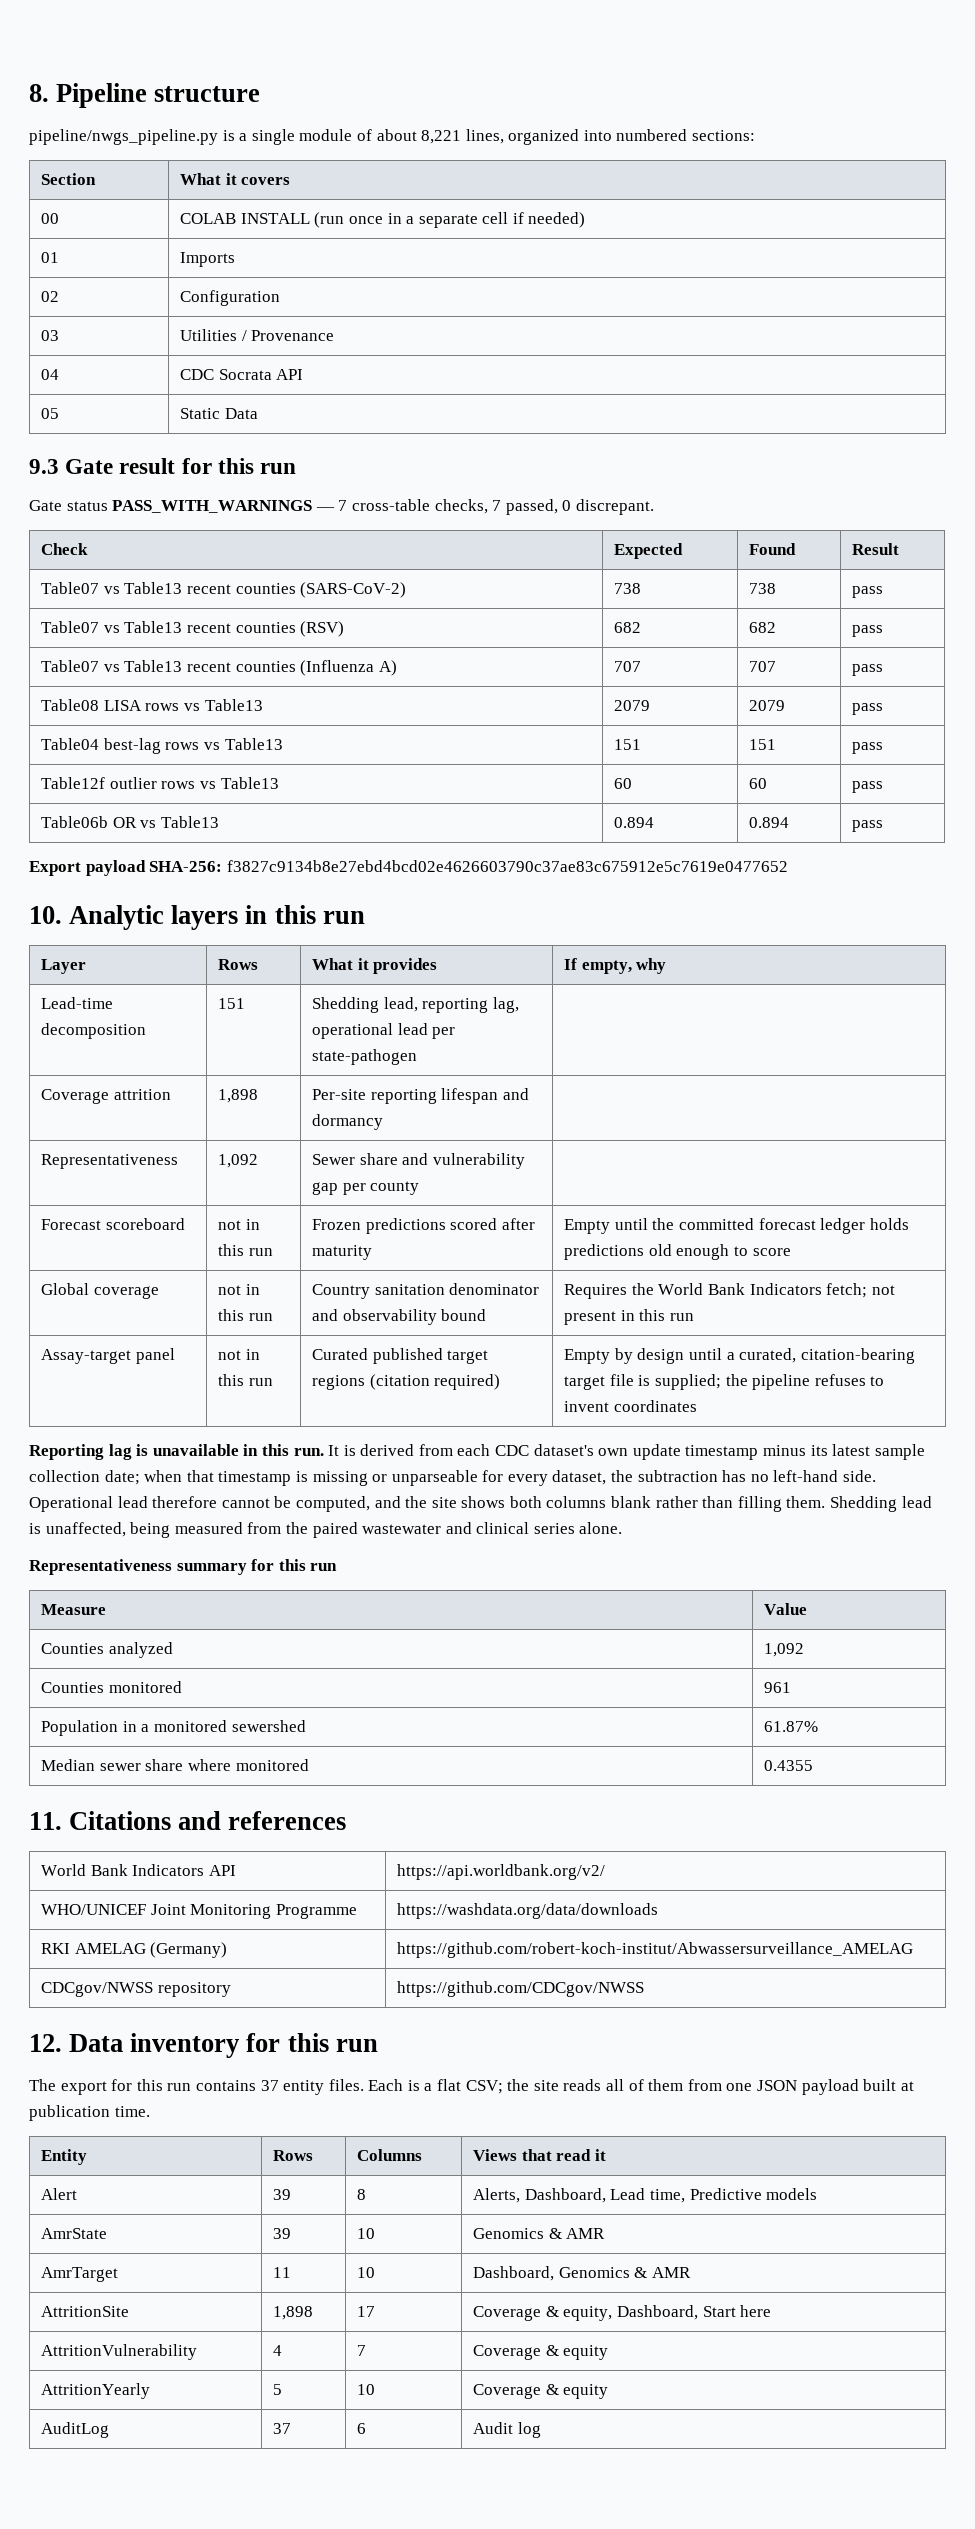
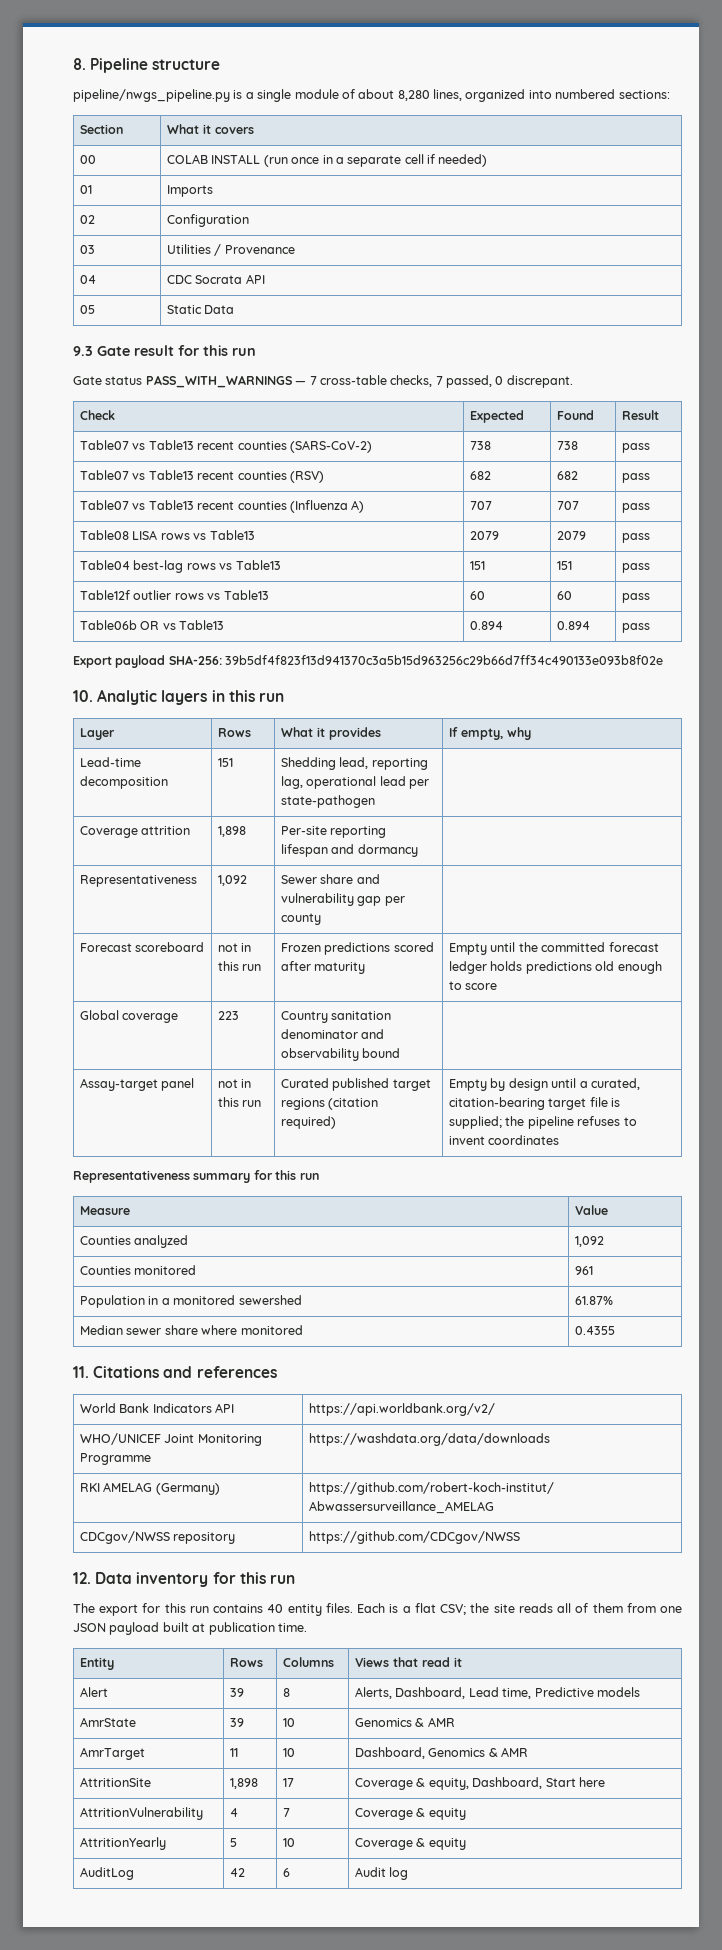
- pipeline/nwgs_pipeline.py is a single module of about 8,221 lines, organized into numbered sections:
+ pipeline/nwgs_pipeline.py is a single module of about 8,280 lines, organized into numbered sections:
- Export payload SHA-256: f3827c9134b8e27ebd4bcd02e4626603790c37ae83c675912e5c7619e0477652
+ Export payload SHA-256: 39b5df4f823f13d941370c3a5b15d963256c29b66d7ff34c490133e093b8f02e
- Global coverage | not in this run | Country sanitation denominator and observability bound | Requires the World Bank Indicators fetch; not present in this run
+ Global coverage | 223 | Country sanitation denominator and observability bound |
- Reporting lag is unavailable in this run. It is derived from each CDC dataset's own update timestamp minus its latest sample collection date; when that timestamp is missing or unparseable for every dataset, the subtraction has no left-hand side. Operational lead therefore cannot be computed, and the site shows both columns blank rather than filling them. Shedding lead is unaffected, being measured from the paired wastewater and clinical series alone.
- The export for this run contains 37 entity files.
+ The export for this run contains 40 entity files.
- AuditLog | 37 | 6 | Audit log
+ AuditLog | 42 | 6 | Audit log

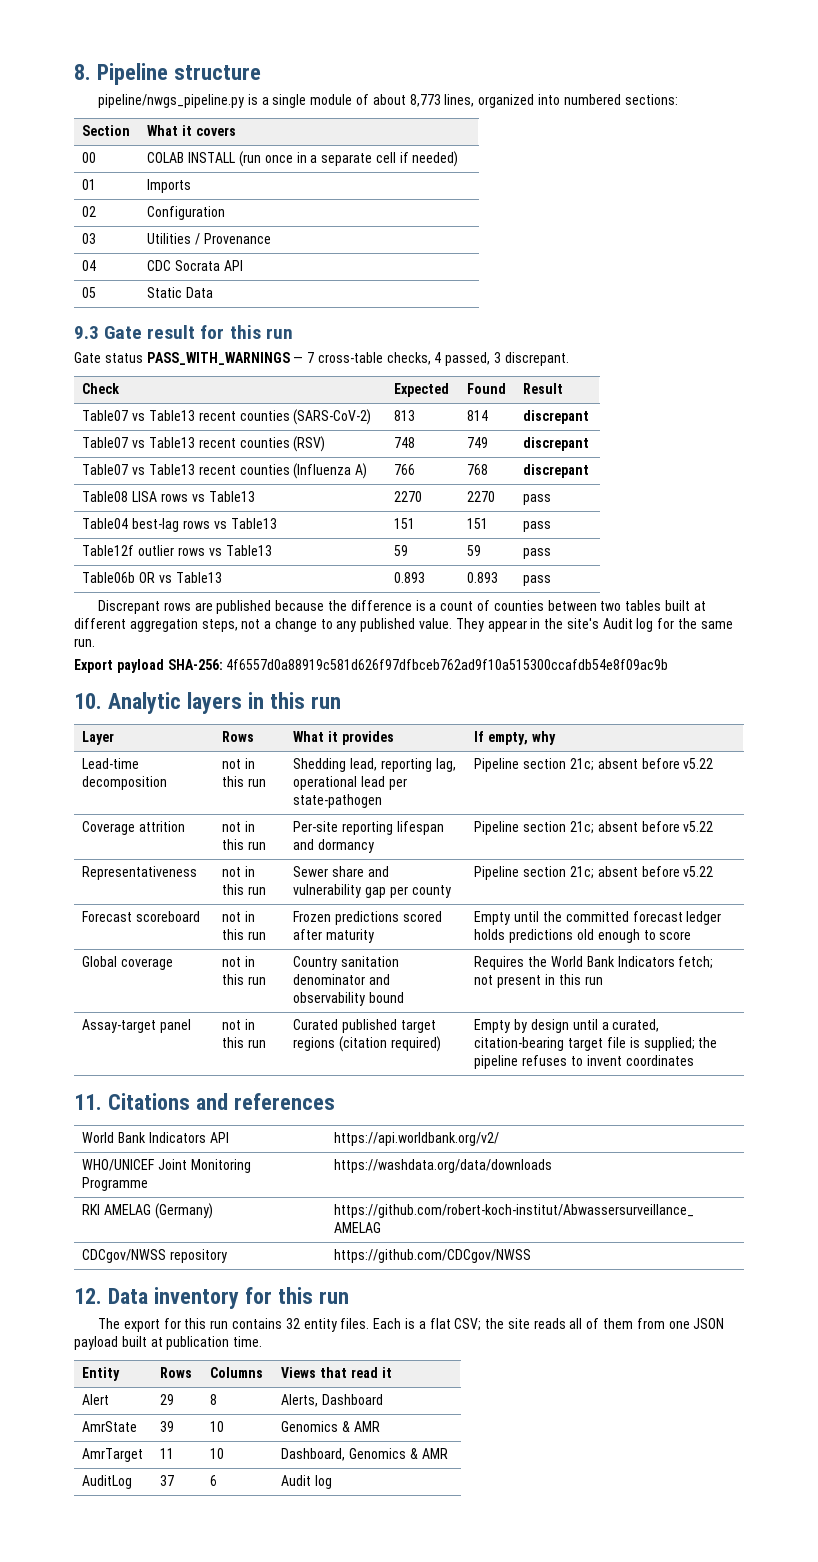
- pipeline/nwgs_pipeline.py is a single module of about 8,280 lines, organized into numbered sections:
+ pipeline/nwgs_pipeline.py is a single module of about 8,773 lines, organized into numbered sections:
- Gate status PASS_WITH_WARNINGS — 7 cross-table checks, 7 passed, 0 discrepant.
+ Gate status PASS_WITH_WARNINGS — 7 cross-table checks, 4 passed, 3 discrepant.
- Table07 vs Table13 recent counties (SARS-CoV-2) | 738 | 738 | pass
+ Table07 vs Table13 recent counties (SARS-CoV-2) | 813 | 814 | discrepant
- Table07 vs Table13 recent counties (RSV) | 682 | 682 | pass
+ Table07 vs Table13 recent counties (RSV) | 748 | 749 | discrepant
- Table07 vs Table13 recent counties (Influenza A) | 707 | 707 | pass
+ Table07 vs Table13 recent counties (Influenza A) | 766 | 768 | discrepant
- Table08 LISA rows vs Table13 | 2079 | 2079 | pass
+ Table08 LISA rows vs Table13 | 2270 | 2270 | pass
- Table12f outlier rows vs Table13 | 60 | 60 | pass
+ Table12f outlier rows vs Table13 | 59 | 59 | pass
- Table06b OR vs Table13 | 0.894 | 0.894 | pass
+ Table06b OR vs Table13 | 0.893 | 0.893 | pass
+ Discrepant rows are published because the difference is a count of counties between two tables built at different aggregation steps, not a change to any published value. They appear in the site's Audit log for the same run.
- Export payload SHA-256: 39b5df4f823f13d941370c3a5b15d963256c29b66d7ff34c490133e093b8f02e
+ Export payload SHA-256: 4f6557d0a88919c581d626f97dfbceb762ad9f10a515300ccafdb54e8f09ac9b
- Lead-time decomposition | 151 | Shedding lead, reporting lag, operational lead per state-pathogen |
- Coverage attrition | 1,898 | Per-site reporting lifespan and dormancy |
- Representativeness | 1,092 | Sewer share and vulnerability gap per county |
+ Lead-time decomposition | not in this run | Shedding lead, reporting lag, operational lead per state-pathogen | Pipeline section 21c; absent before v5.22
+ Coverage attrition | not in this run | Per-site reporting lifespan and dormancy | Pipeline section 21c; absent before v5.22
+ Representativeness | not in this run | Sewer share and vulnerability gap per county | Pipeline section 21c; absent before v5.22
- Global coverage | 223 | Country sanitation denominator and observability bound |
+ Global coverage | not in this run | Country sanitation denominator and observability bound | Requires the World Bank Indicators fetch; not present in this run
- Representativeness summary for this run
- Measure | Value
- Counties analyzed | 1,092
- Counties monitored | 961
- Population in a monitored sewershed | 61.87%
- Median sewer share where monitored | 0.4355
- The export for this run contains 40 entity files.
+ The export for this run contains 32 entity files.
- Alert | 39 | 8 | Alerts, Dashboard, Lead time, Predictive models
+ Alert | 29 | 8 | Alerts, Dashboard
- AttritionSite | 1,898 | 17 | Coverage & equity, Dashboard, Start here
- AttritionVulnerability | 4 | 7 | Coverage & equity
- AttritionYearly | 5 | 10 | Coverage & equity
- AuditLog | 42 | 6 | Audit log
+ AuditLog | 37 | 6 | Audit log

